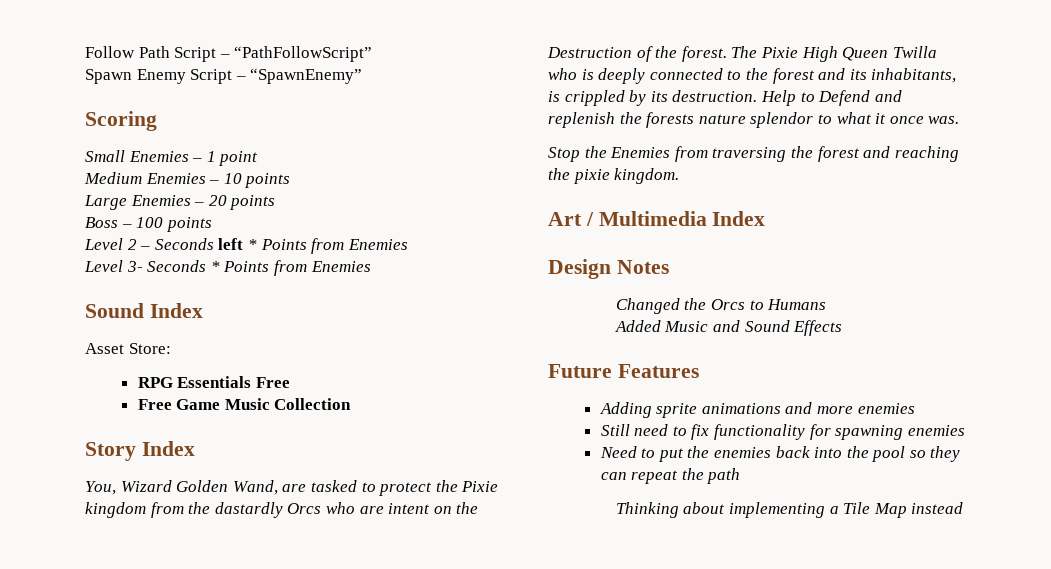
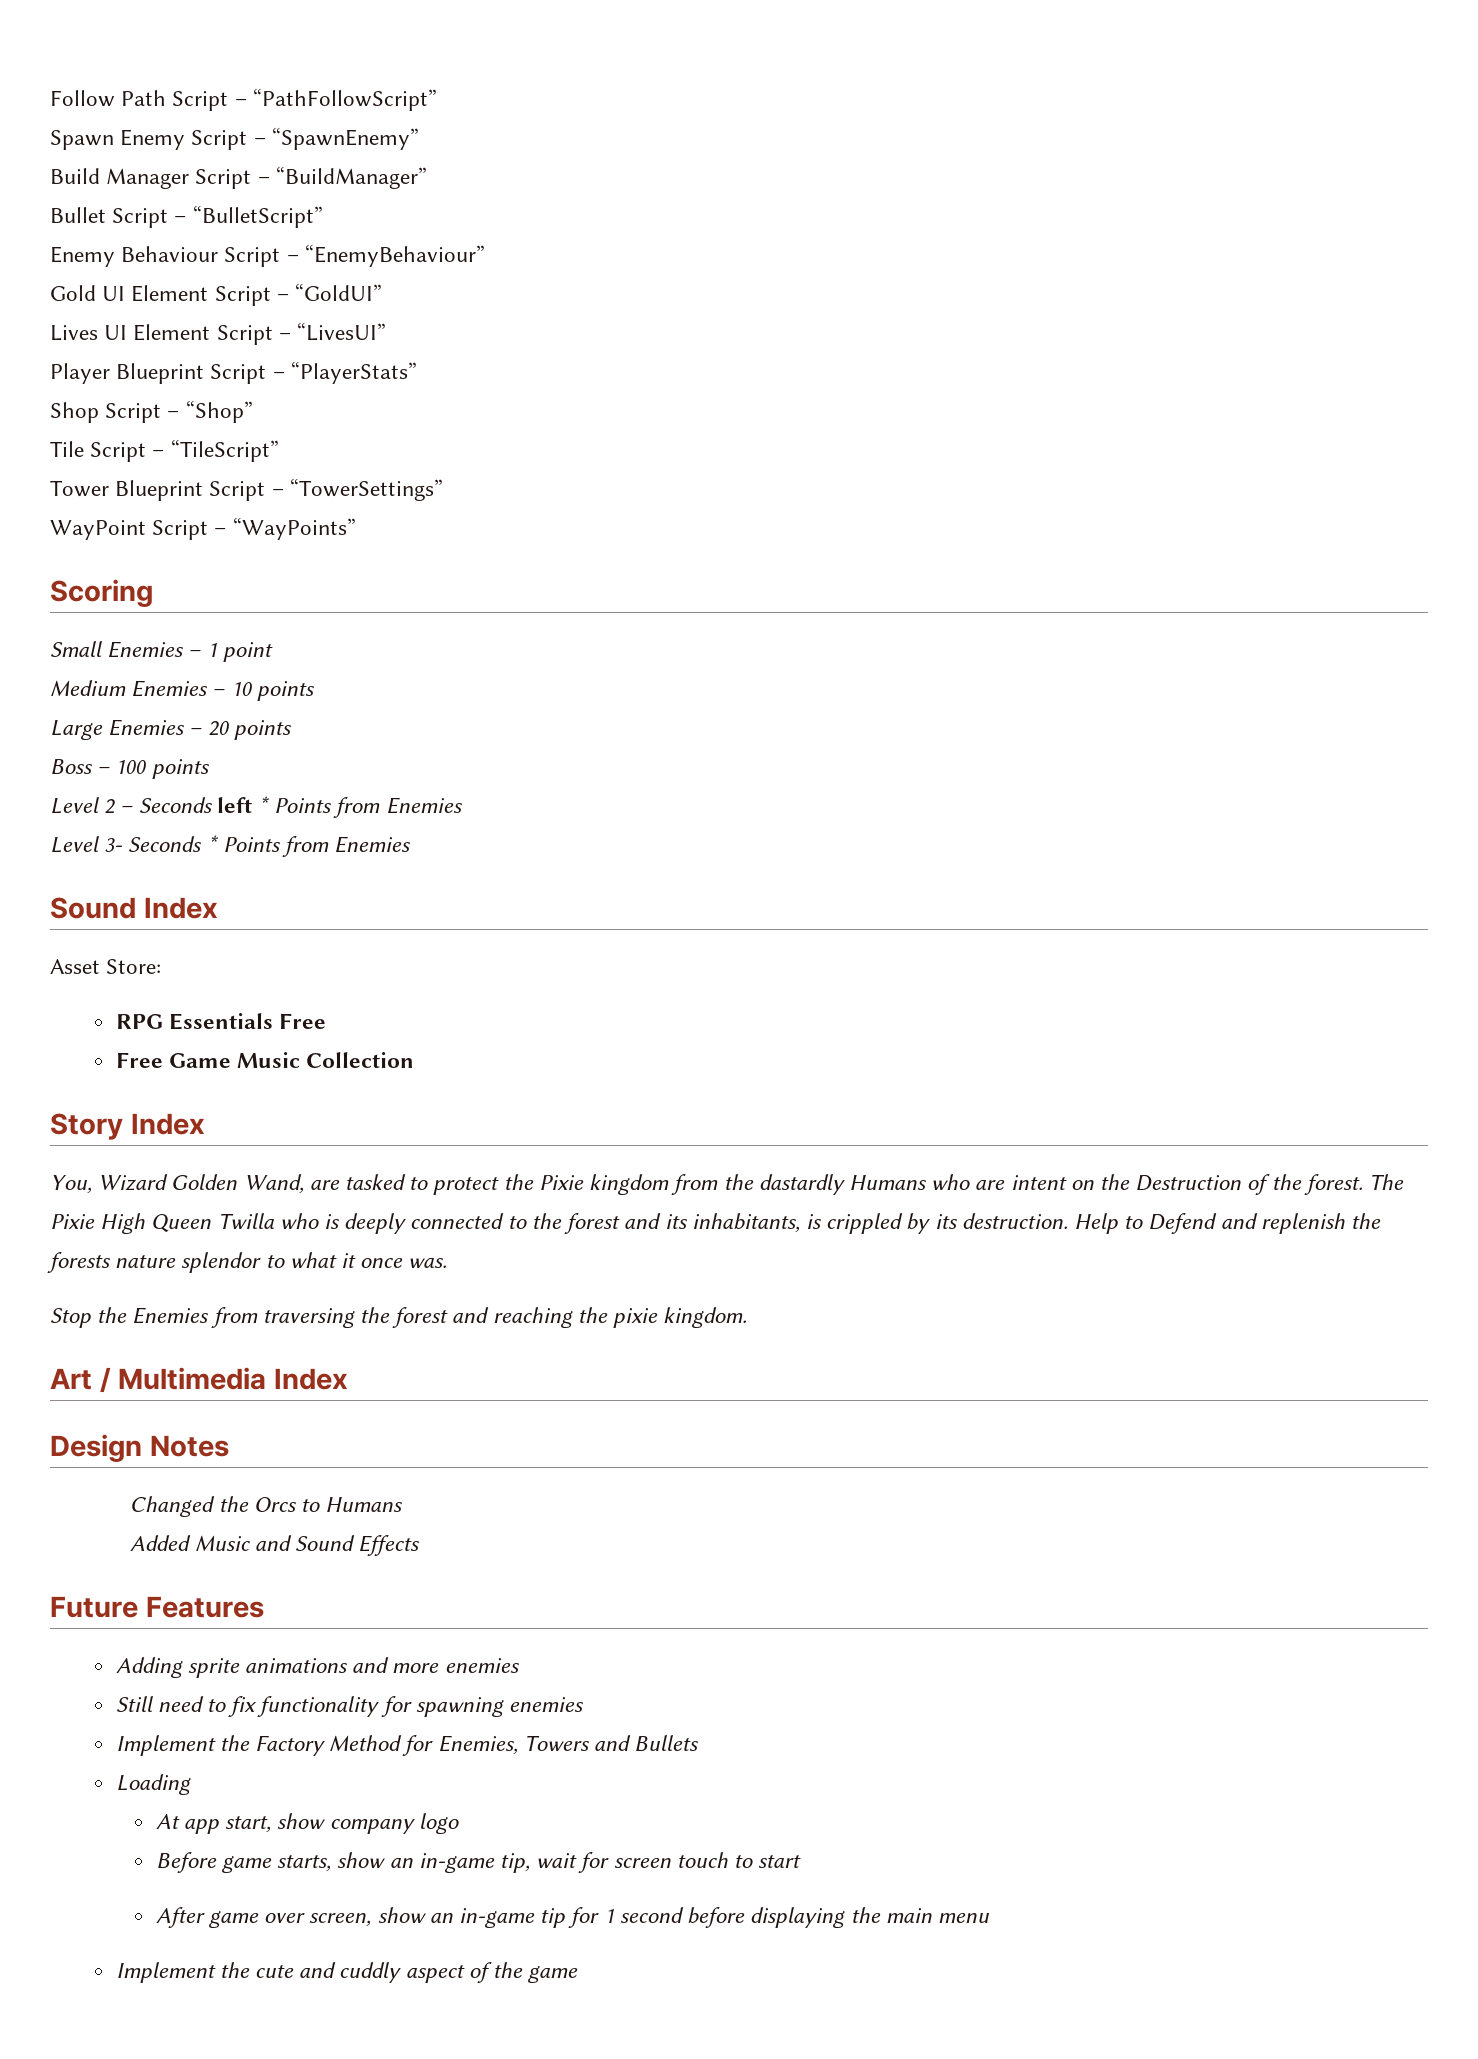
+ Build Manager Script – “BuildManager”
+ Bullet Script – “BulletScript”
+ Enemy Behaviour Script – “EnemyBehaviour”
+ Gold UI Element Script – “GoldUI”
+ Lives UI Element Script – “LivesUI”
+ Player Blueprint Script – “PlayerStats”
+ Shop Script – “Shop”
+ Tile Script – “TileScript”
+ Tower Blueprint Script – “TowerSettings”
+ WayPoint Script – “WayPoints”
- You, Wizard Golden Wand, are tasked to protect the Pixie kingdom from the dastardly Orcs who are intent on the Destruction of the forest.
+ You, Wizard Golden Wand, are tasked to protect the Pixie kingdom from the dastardly Humans who are intent on the Destruction of the forest.
- Need to put the enemies back into the pool so they can repeat the path
- Thinking about implementing a Tile Map instead
+ Implement the Factory Method for Enemies, Towers and Bullets
+ Loading
+ At app start, show company logo
+ Before game starts, show an in-game tip, wait for screen touch to start
+ After game over screen, show an in-game tip for 1 second before displaying the main menu
+ Implement the cute and cuddly aspect of the game

